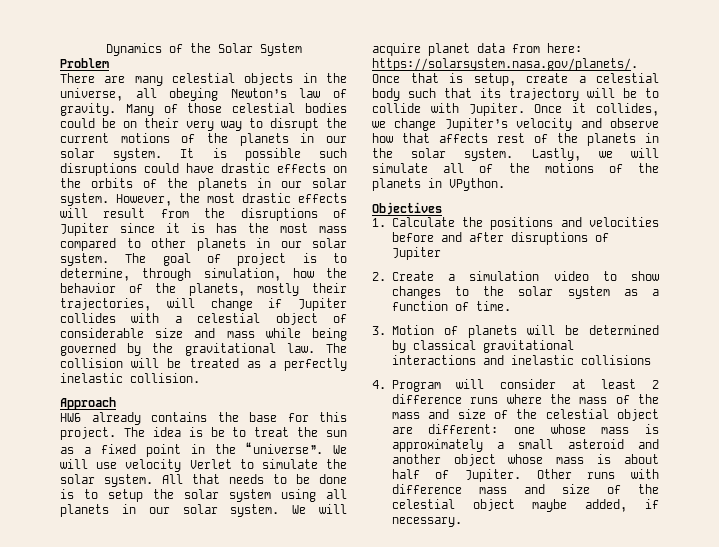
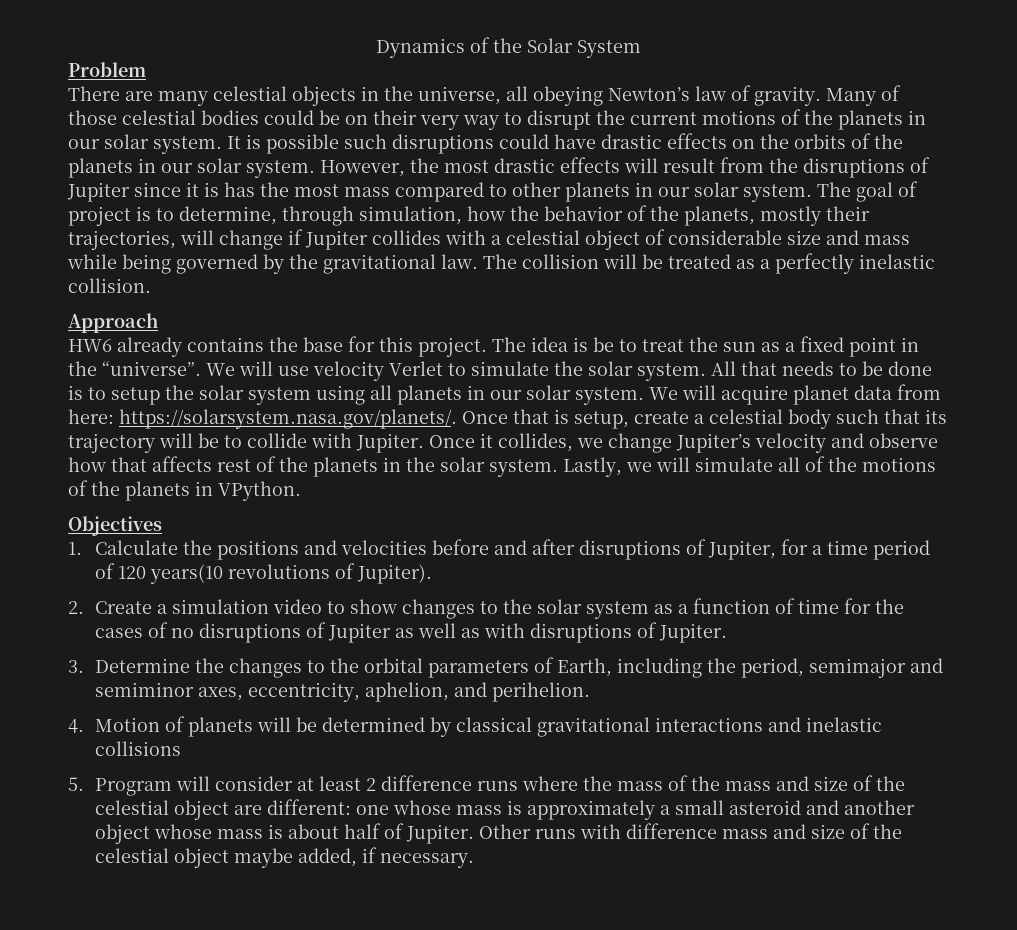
- 1. Calculate the positions and velocities before and after disruptions of Jupiter
+ 1. Calculate the positions and velocities before and after disruptions of Jupiter, for a time period of 120 years(10 revolutions of Jupiter).
- 2. Create a simulation video to show changes to the solar system as a function of time.
- 3. Motion of planets will be determined by classical gravitational interactions and inelastic collisions
+ 2. Create a simulation video to show changes to the solar system as a function of time for the cases of no disruptions of Jupiter as well as with disruptions of Jupiter.
+ 3. Determine the changes to the orbital parameters of Earth, including the period, semimajor and semiminor axes, eccentricity, aphelion, and perihelion.
+ 4. Motion of planets will be determined by classical gravitational interactions and inelastic collisions
- 4. Program will consider at least 2 difference runs where the mass of the mass and size of the celestial object are different: one whose mass is approximately a small asteroid and another object whose mass is about half of Jupiter.
+ 5. Program will consider at least 2 difference runs where the mass of the mass and size of the celestial object are different: one whose mass is approximately a small asteroid and another object whose mass is about half of Jupiter.

